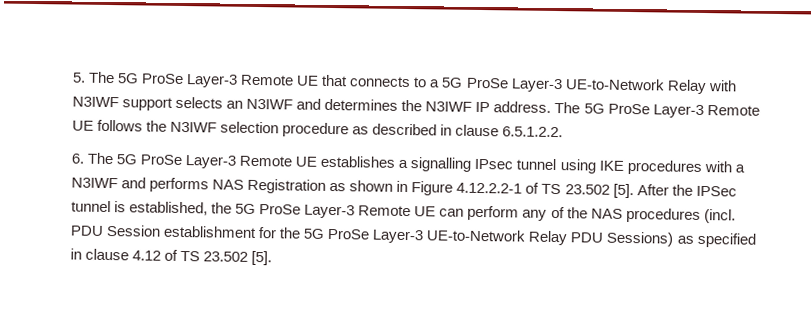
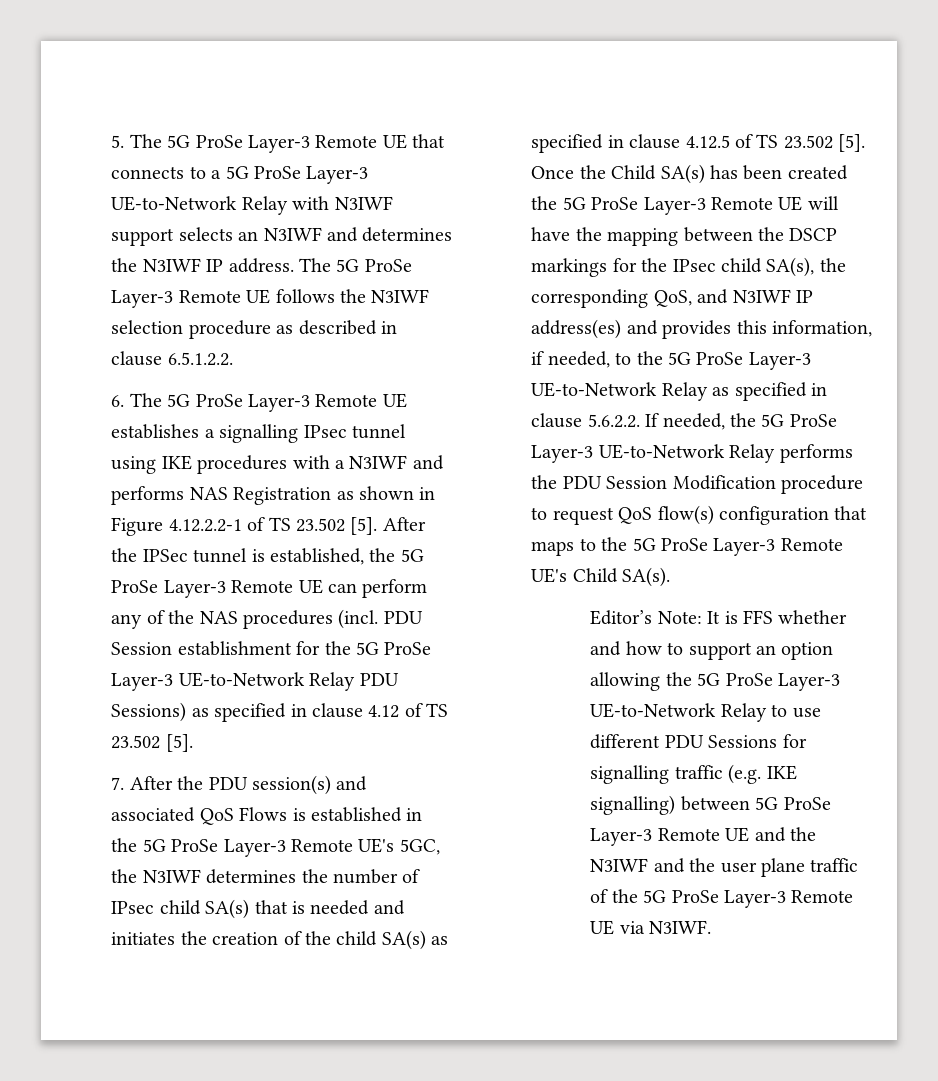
+ 7. After the PDU session(s) and associated QoS Flows is established in the 5G ProSe Layer-3 Remote UE's 5GC, the N3IWF determines the number of IPsec child SA(s) that is needed and initiates the creation of the child SA(s) as specified in clause 4.12.5 of TS 23.502 [5]. Once the Child SA(s) has been created the 5G ProSe Layer-3 Remote UE will have the mapping between the DSCP markings for the IPsec child SA(s), the corresponding QoS, and N3IWF IP address(es) and provides this information, if needed, to the 5G ProSe Layer-3 UE-to-Network Relay as specified in clause 5.6.2.2. If needed, the 5G ProSe Layer-3 UE-to-Network Relay performs the PDU Session Modification procedure to request QoS flow(s) configuration that maps to the 5G ProSe Layer-3 Remote UE's Child SA(s).
+ Editor’s Note: It is FFS whether and how to support an option allowing the 5G ProSe Layer-3 UE-to-Network Relay to use different PDU Sessions for signalling traffic (e.g. IKE signalling) between 5G ProSe Layer-3 Remote UE and the N3IWF and the user plane traffic of the 5G ProSe Layer-3 Remote UE via N3IWF.

